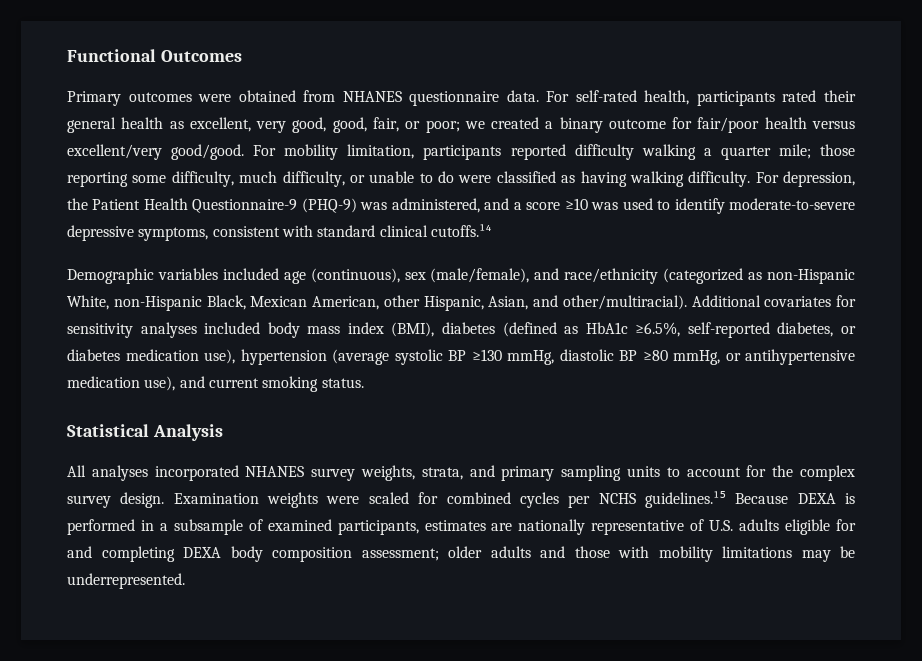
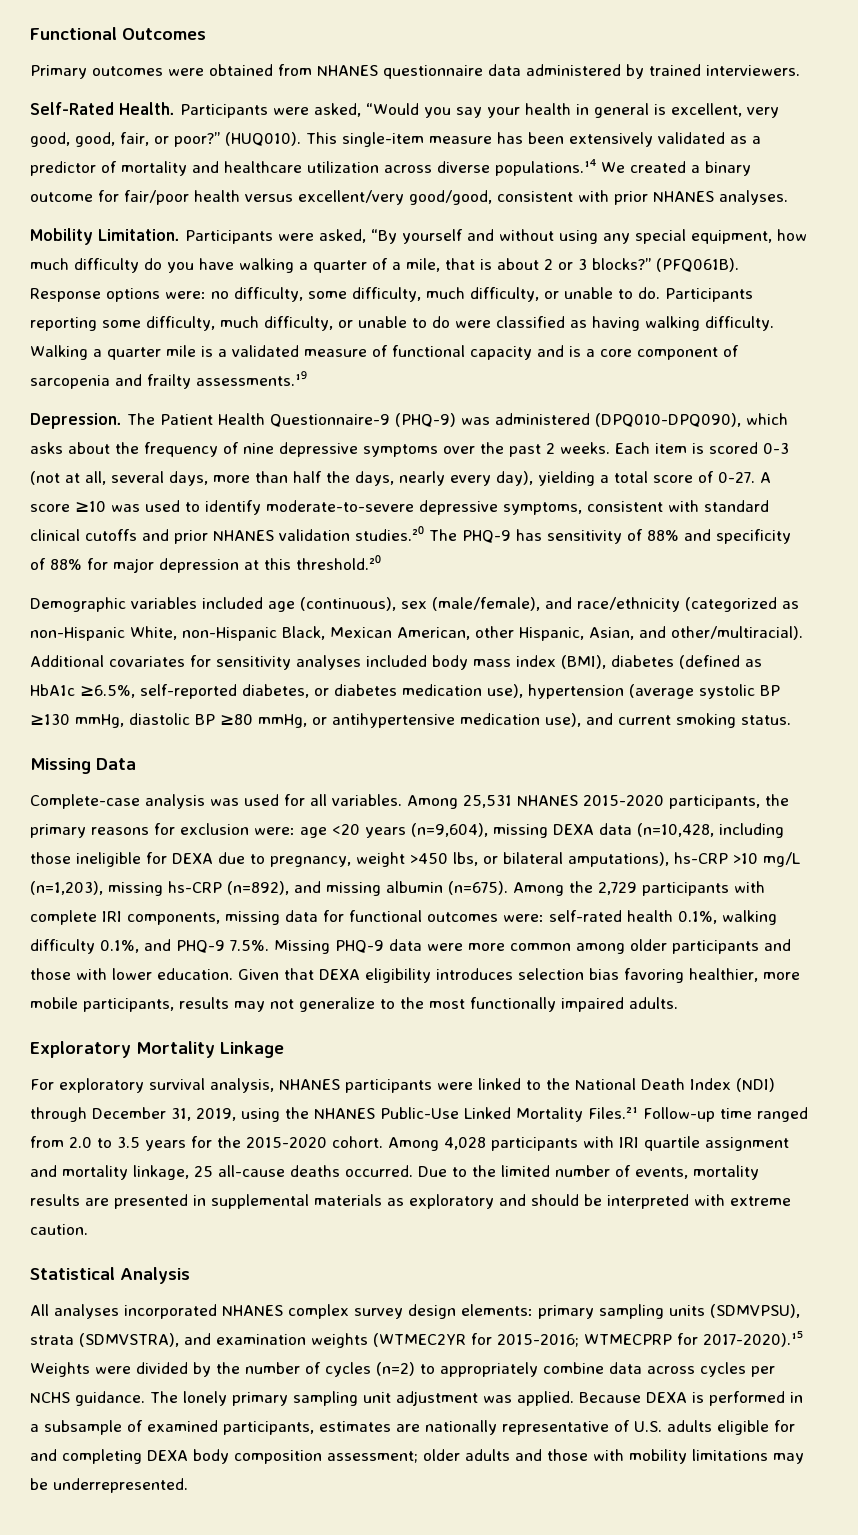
- Primary outcomes were obtained from NHANES questionnaire data. For self-rated health, participants rated their general health as excellent, very good, good, fair, or poor; we created a binary outcome for fair/poor health versus excellent/very good/good. For mobility limitation, participants reported difficulty walking a quarter mile; those reporting some difficulty, much difficulty, or unable to do were classified as having walking difficulty.
+ Primary outcomes were obtained from NHANES questionnaire data administered by trained interviewers.
+ Self-Rated Health. Participants were asked, “Would you say your health in general is excellent, very good, good, fair, or poor?” (HUQ010). This single-item measure has been extensively validated as a predictor of mortality and healthcare utilization across diverse populations.¹⁴ We created a binary outcome for fair/poor health versus excellent/very good/good, consistent with prior NHANES analyses.
+ Mobility Limitation. Participants were asked, “By yourself and without using any special equipment, how much difficulty do you have walking a quarter of a mile, that is about 2 or 3 blocks?” (PFQ061B). Response options were: no difficulty, some difficulty, much difficulty, or unable to do. Participants reporting some difficulty, much difficulty, or unable to do were classified as having walking difficulty.
- For depression, the Patient Health Questionnaire-9 (PHQ-9) was administered, and a score ≥10 was used to identify moderate-to-severe depressive symptoms, consistent with standard clinical cutoffs.¹⁴
+ Walking a quarter mile is a validated measure of functional capacity and is a core component of sarcopenia and frailty assessments.¹⁹
+ Depression. The Patient Health Questionnaire-9 (PHQ-9) was administered (DPQ010-DPQ090), which asks about the frequency of nine depressive symptoms over the past 2 weeks. Each item is scored 0-3 (not at all, several days, more than half the days, nearly every day), yielding a total score of 0-27. A score ≥10 was used to identify moderate-to-severe depressive symptoms, consistent with standard clinical cutoffs and prior NHANES validation studies.²⁰ The PHQ-9 has sensitivity of 88% and specificity of 88% for major depression at this threshold.²⁰
+ Missing Data
+ Complete-case analysis was used for all variables. Among 25,531 NHANES 2015-2020 participants, the primary reasons for exclusion were: age <20 years (n=9,604), missing DEXA data (n=10,428, including those ineligible for DEXA due to pregnancy, weight >450 lbs, or bilateral amputations), hs-CRP >10 mg/L (n=1,203), missing hs-CRP (n=892), and missing albumin (n=675). Among the 2,729 participants with complete IRI components, missing data for functional outcomes were: self-rated health 0.1%, walking difficulty 0.1%, and PHQ-9 7.5%. Missing PHQ-9 data were more common among older participants and those with lower education. Given that DEXA eligibility introduces selection bias favoring healthier, more mobile participants, results may not generalize to the most functionally impaired adults.
+ Exploratory Mortality Linkage
+ For exploratory survival analysis, NHANES participants were linked to the National Death Index (NDI) through December 31, 2019, using the NHANES Public-Use Linked Mortality Files.²¹ Follow-up time ranged from 2.0 to 3.5 years for the 2015-2020 cohort. Among 4,028 participants with IRI quartile assignment and mortality linkage, 25 all-cause deaths occurred. Due to the limited number of events, mortality results are presented in supplemental materials as exploratory and should be interpreted with extreme caution.
- All analyses incorporated NHANES survey weights, strata, and primary sampling units to account for the complex survey design. Examination weights were scaled for combined cycles per NCHS guidelines.¹⁵ Because DEXA is performed in a subsample of examined participants, estimates are nationally representative of U.S. adults eligible for and completing DEXA body composition assessment; older adults and those with mobility limitations may be underrepresented.
+ All analyses incorporated NHANES complex survey design elements: primary sampling units (SDMVPSU), strata (SDMVSTRA), and examination weights (WTMEC2YR for 2015-2016; WTMECPRP for 2017-2020).¹⁵ Weights were divided by the number of cycles (n=2) to appropriately combine data across cycles per NCHS guidance. The lonely primary sampling unit adjustment was applied. Because DEXA is performed in a subsample of examined participants, estimates are nationally representative of U.S. adults eligible for and completing DEXA body composition assessment; older adults and those with mobility limitations may be underrepresented.

